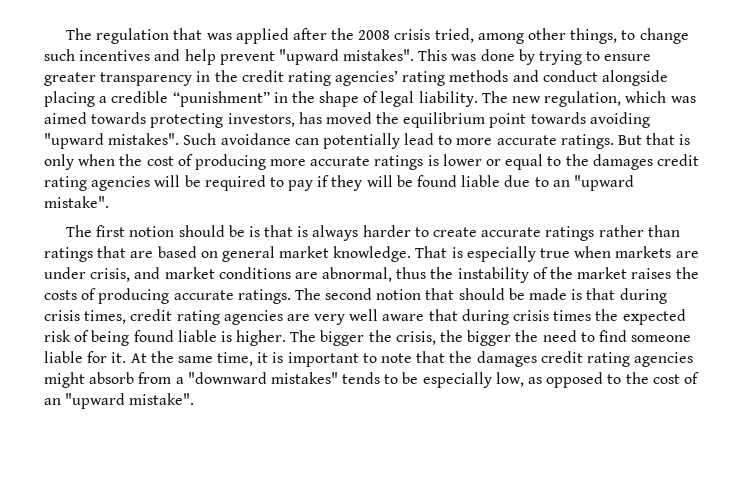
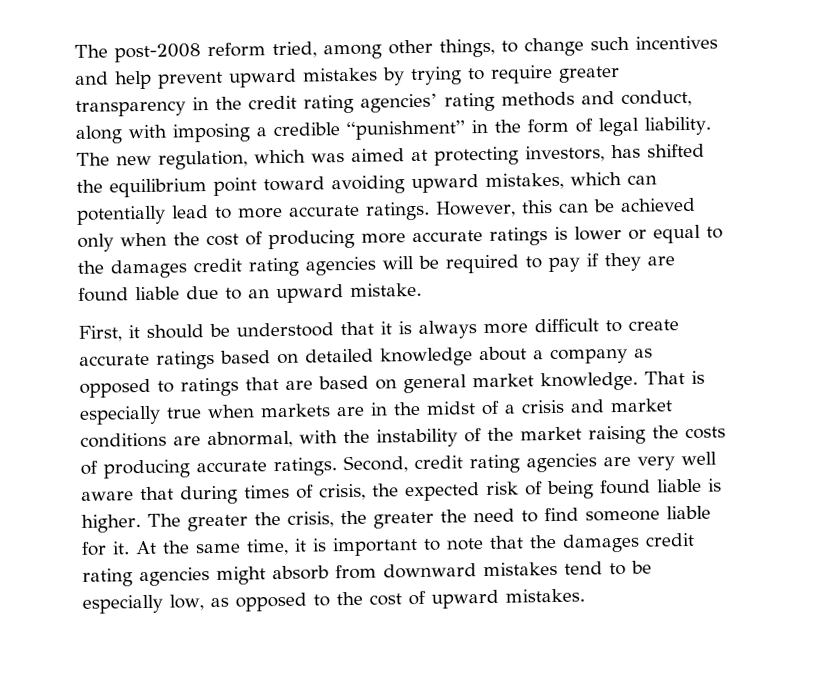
- The regulation that was applied after the 2008 crisis tried, among other things, to change such incentives and help prevent "upward mistakes". This was done by trying to ensure greater transparency in the credit rating agencies’ rating methods and conduct alongside placing a credible “punishment” in the shape of legal liability.
+ The post-2008 reform tried, among other things, to change such incentives and help prevent upward mistakes by trying to require greater transparency in the credit rating agencies’ rating methods and conduct, along with imposing a credible “punishment” in the form of legal liability.
- The new regulation, which was aimed towards protecting investors, has moved the equilibrium point towards avoiding "upward mistakes". Such avoidance can potentially lead to more accurate ratings.
+ The new regulation, which was aimed at protecting investors, has shifted the equilibrium point toward avoiding upward mistakes, which can potentially lead to more accurate ratings.
- But that is only when the cost of producing more accurate ratings is lower or equal to the damages credit rating agencies will be required to pay if they will be found liable due to an "upward mistake".
- The first notion should be is that is always harder to create accurate ratings rather than ratings that are based on general market knowledge.
+ However, this can be achieved only when the cost of producing more accurate ratings is lower or equal to the damages credit rating agencies will be required to pay if they are found liable due to an upward mistake.
+ First, it should be understood that it is always more difficult to create accurate ratings based on detailed knowledge about a company as opposed to ratings that are based on general market knowledge.
- That is especially true when markets are under crisis, and market conditions are abnormal, thus the instability of the market raises the costs of producing accurate ratings.
+ That is especially true when markets are in the midst of a crisis and market conditions are abnormal, with the instability of the market raising the costs of producing accurate ratings.
- The second notion that should be made is that during crisis times, credit rating agencies are very well aware that during crisis times the expected risk of being found liable is higher.
+ Second, credit rating agencies are very well aware that during times of crisis, the expected risk of being found liable is higher.
- The bigger the crisis, the bigger the need to find someone liable for it.
+ The greater the crisis, the greater the need to find someone liable for it.
- At the same time, it is important to note that the damages credit rating agencies might absorb from a "downward mistakes" tends to be especially low, as opposed to the cost of an "upward mistake".
+ At the same time, it is important to note that the damages credit rating agencies might absorb from downward mistakes tend to be especially low, as opposed to the cost of upward mistakes.

